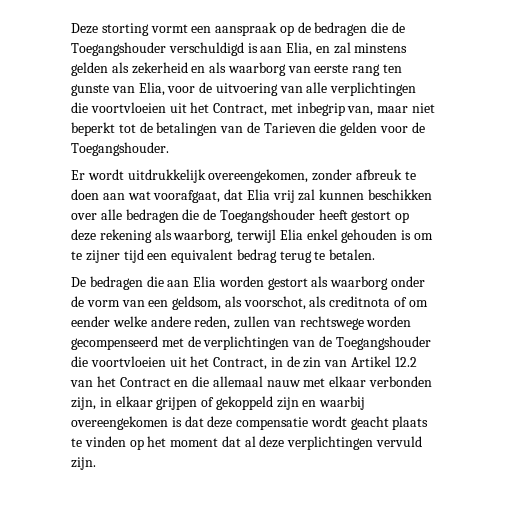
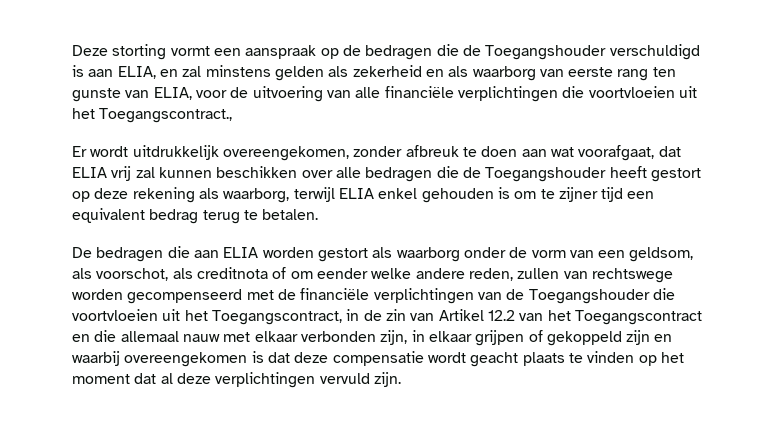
- Deze storting vormt een aanspraak op de bedragen die de Toegangshouder verschuldigd is aan Elia, en zal minstens gelden als zekerheid en als waarborg van eerste rang ten gunste van Elia, voor de uitvoering van alle verplichtingen die voortvloeien uit het Contract, met inbegrip van, maar niet beperkt tot de betalingen van de Tarieven die gelden voor de Toegangshouder.
+ Deze storting vormt een aanspraak op de bedragen die de Toegangshouder verschuldigd is aan ELIA, en zal minstens gelden als zekerheid en als waarborg van eerste rang ten gunste van ELIA, voor de uitvoering van alle financiële verplichtingen die voortvloeien uit het Toegangscontract.,
- Er wordt uitdrukkelijk overeengekomen, zonder afbreuk te doen aan wat voorafgaat, dat Elia vrij zal kunnen beschikken over alle bedragen die de Toegangshouder heeft gestort op deze rekening als waarborg, terwijl Elia enkel gehouden is om te zijner tijd een equivalent bedrag terug te betalen.
+ Er wordt uitdrukkelijk overeengekomen, zonder afbreuk te doen aan wat voorafgaat, dat ELIA vrij zal kunnen beschikken over alle bedragen die de Toegangshouder heeft gestort op deze rekening als waarborg, terwijl ELIA enkel gehouden is om te zijner tijd een equivalent bedrag terug te betalen.
- De bedragen die aan Elia worden gestort als waarborg onder de vorm van een geldsom, als voorschot, als creditnota of om eender welke andere reden, zullen van rechtswege worden gecompenseerd met de verplichtingen van de Toegangshouder die voortvloeien uit het Contract, in de zin van Artikel 12.2 van het Contract en die allemaal nauw met elkaar verbonden zijn, in elkaar grijpen of gekoppeld zijn en waarbij overeengekomen is dat deze compensatie wordt geacht plaats te vinden op het moment dat al deze verplichtingen vervuld zijn.
+ De bedragen die aan ELIA worden gestort als waarborg onder de vorm van een geldsom, als voorschot, als creditnota of om eender welke andere reden, zullen van rechtswege worden gecompenseerd met de financiële verplichtingen van de Toegangshouder die voortvloeien uit het Toegangscontract, in de zin van Artikel 12.2 van het Toegangscontract en die allemaal nauw met elkaar verbonden zijn, in elkaar grijpen of gekoppeld zijn en waarbij overeengekomen is dat deze compensatie wordt geacht plaats te vinden op het moment dat al deze verplichtingen vervuld zijn.

